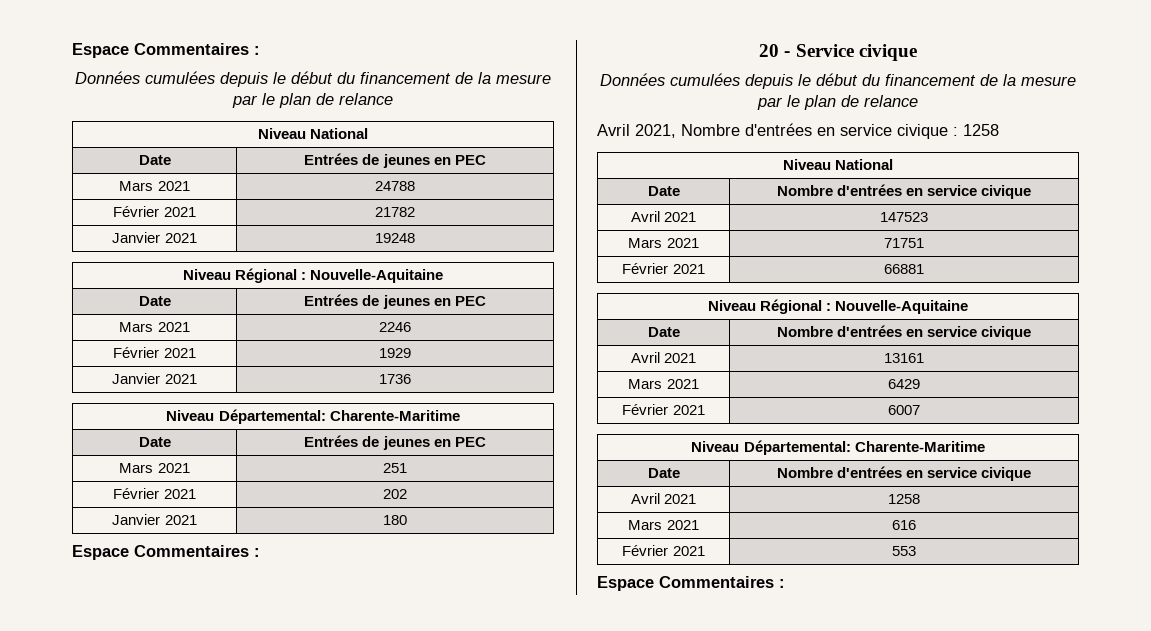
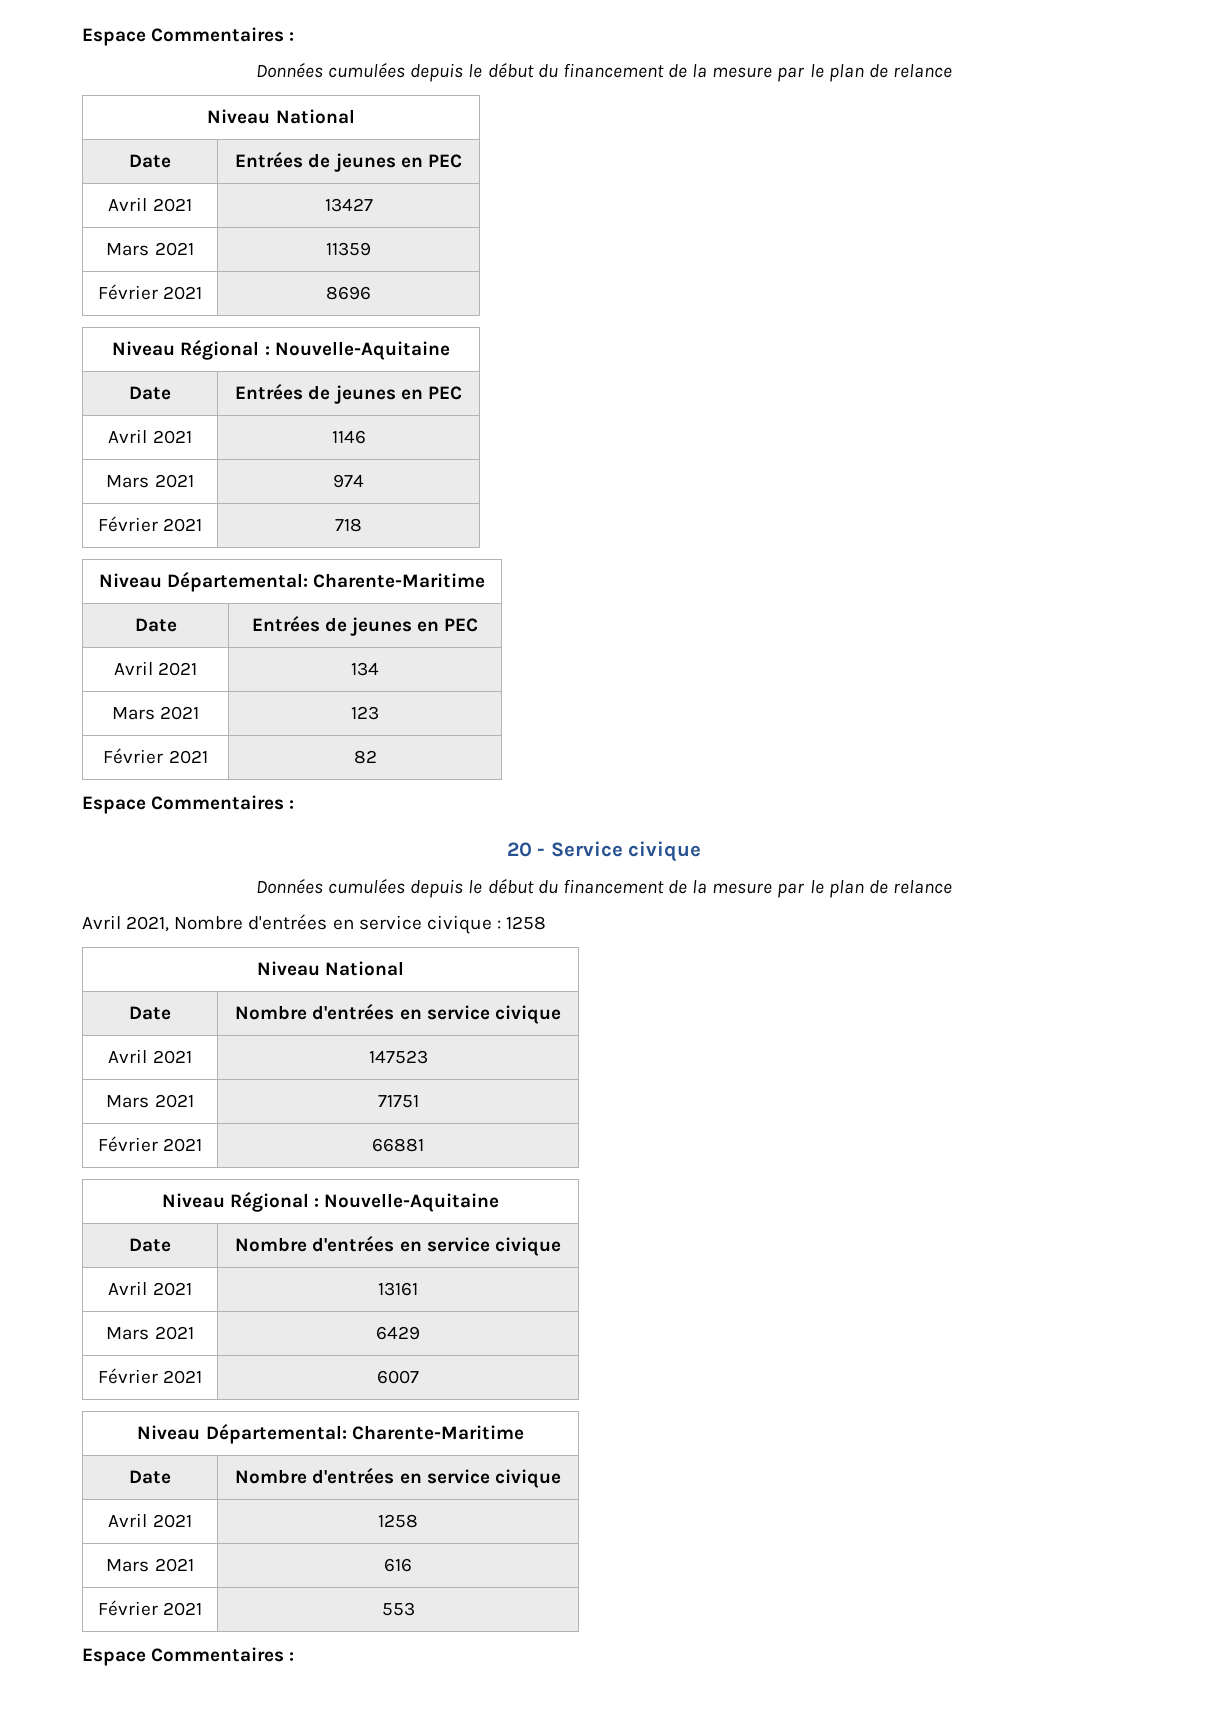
- Mars 2021 | 24788
- Février 2021 | 21782
- Janvier 2021 | 19248
+ Avril 2021 | 13427
+ Mars 2021 | 11359
+ Février 2021 | 8696
- Mars 2021 | 2246
- Février 2021 | 1929
- Janvier 2021 | 1736
+ Avril 2021 | 1146
+ Mars 2021 | 974
+ Février 2021 | 718
- Mars 2021 | 251
- Février 2021 | 202
- Janvier 2021 | 180
+ Avril 2021 | 134
+ Mars 2021 | 123
+ Février 2021 | 82

